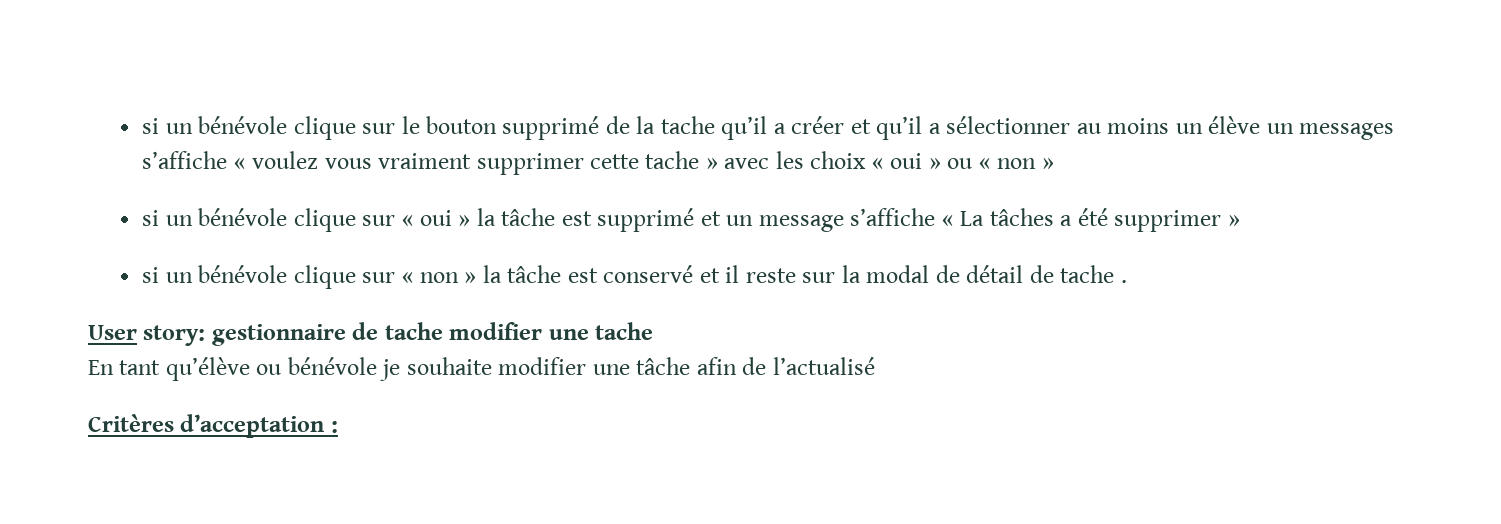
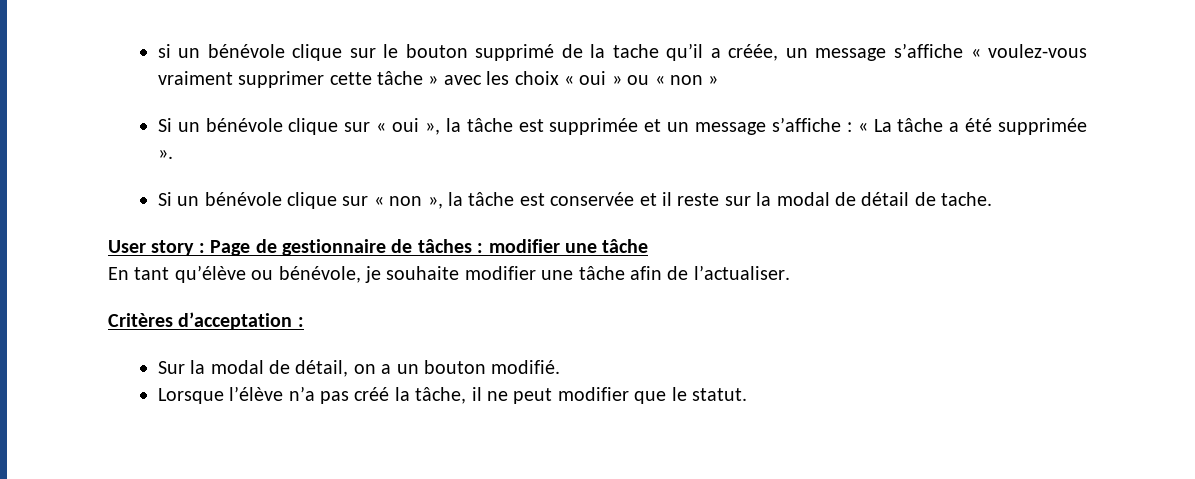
- si un bénévole clique sur le bouton supprimé de la tache qu’il a créer et qu’il a sélectionner au moins un élève un messages s’affiche « voulez vous vraiment supprimer cette tache » avec les choix « oui » ou « non »
+ si un bénévole clique sur le bouton supprimé de la tache qu’il a créée, un message s’affiche « voulez-vous vraiment supprimer cette tâche » avec les choix « oui » ou « non »
- si un bénévole clique sur « oui » la tâche est supprimé et un message s’affiche « La tâches a été supprimer »
- si un bénévole clique sur « non » la tâche est conservé et il reste sur la modal de détail de tache .
+ Si un bénévole clique sur « oui », la tâche est supprimée et un message s’affiche : « La tâche a été supprimée ».
+ Si un bénévole clique sur « non », la tâche est conservée et il reste sur la modal de détail de tache.
- User story: gestionnaire de tache modifier une tache
+ User story : Page de gestionnaire de tâches : modifier une tâche
- En tant qu’élève ou bénévole je souhaite modifier une tâche afin de l’actualisé
+ En tant qu’élève ou bénévole, je souhaite modifier une tâche afin de l’actualiser.
+ Sur la modal de détail, on a un bouton modifié.
+ Lorsque l’élève n’a pas créé la tâche, il ne peut modifier que le statut.

